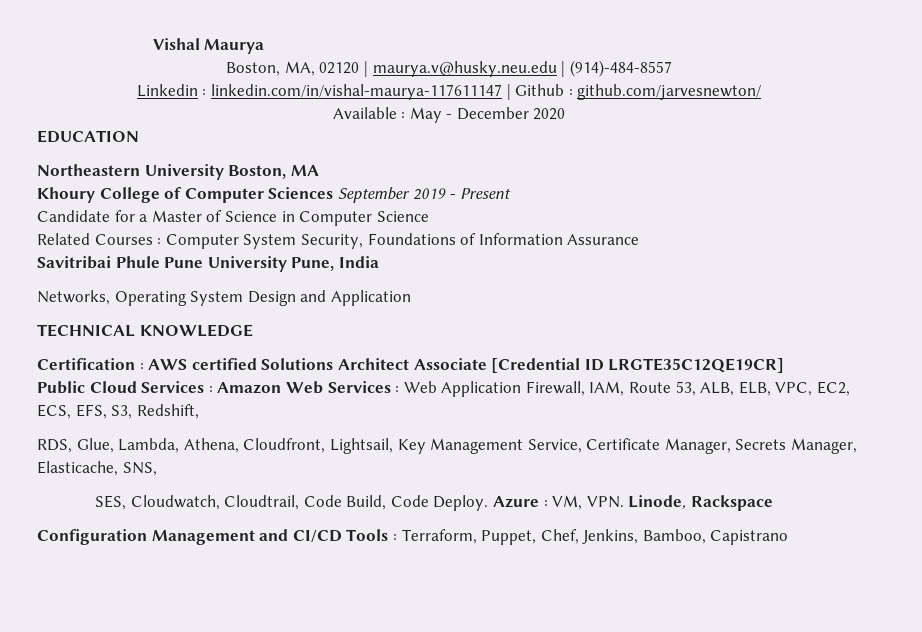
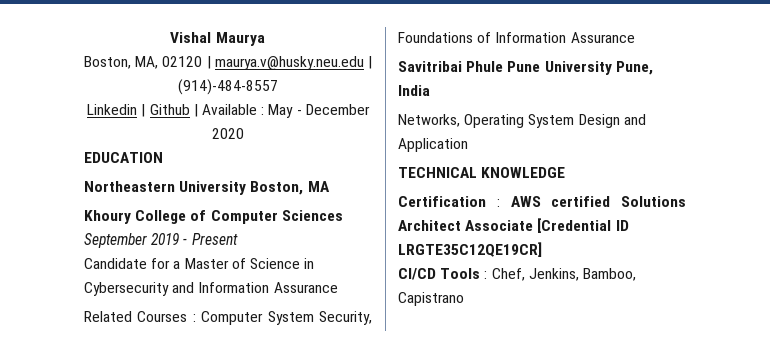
- Linkedin : linkedin.com/in/vishal-maurya-117611147 | Github : github.com/jarvesnewton/
- Available : May - December 2020
+ Linkedin | Github | Available : May - December 2020
- Candidate for a Master of Science in Computer Science
+ Candidate for a Master of Science in Cybersecurity and Information Assurance
- Public Cloud Services : Amazon Web Services : Web Application Firewall, IAM, Route 53, ALB, ELB, VPC, EC2, ECS, EFS, S3, Redshift,
- RDS, Glue, Lambda, Athena, Cloudfront, Lightsail, Key Management Service, Certificate Manager, Secrets Manager, Elasticache, SNS,
- SES, Cloudwatch, Cloudtrail, Code Build, Code Deploy. Azure : VM, VPN. Linode, Rackspace
- Configuration Management and CI/CD Tools : Terraform, Puppet, Chef, Jenkins, Bamboo, Capistrano
+ CI/CD Tools : Chef, Jenkins, Bamboo, Capistrano

